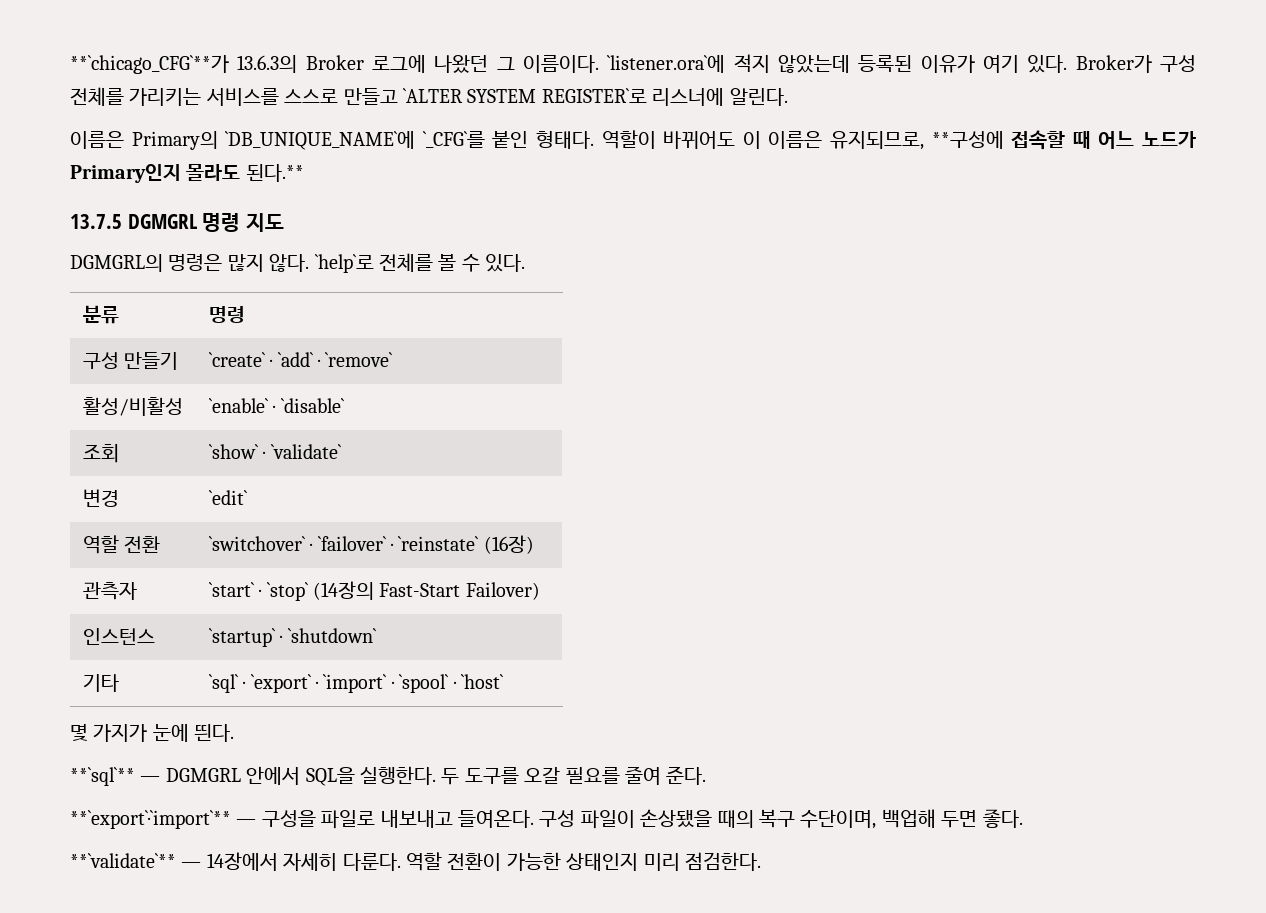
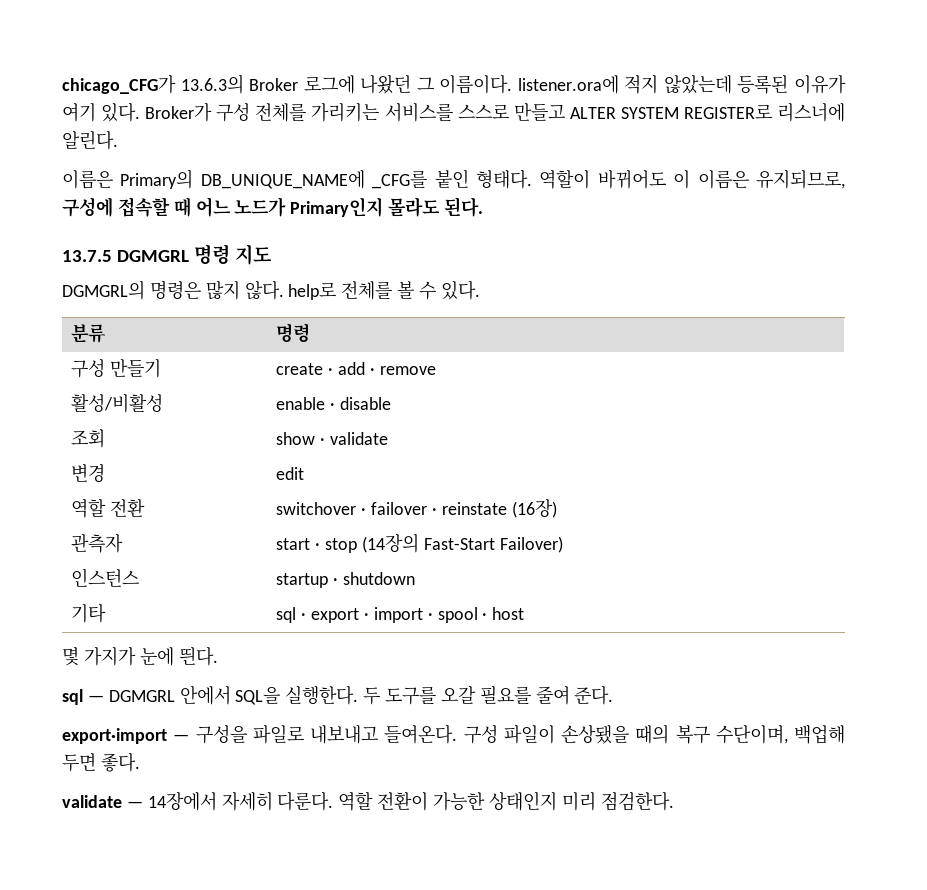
- **`chicago_CFG`**가 13.6.3의 Broker 로그에 나왔던 그 이름이다. `listener.ora`에 적지 않았는데 등록된 이유가 여기 있다.
+ chicago_CFG가 13.6.3의 Broker 로그에 나왔던 그 이름이다. listener.ora에 적지 않았는데 등록된 이유가 여기 있다.
- Broker가 구성 전체를 가리키는 서비스를 스스로 만들고 `ALTER SYSTEM REGISTER`로 리스너에 알린다.
+ Broker가 구성 전체를 가리키는 서비스를 스스로 만들고 ALTER SYSTEM REGISTER로 리스너에 알린다.
- 이름은 Primary의 `DB_UNIQUE_NAME`에 `_CFG`를 붙인 형태다.
+ 이름은 Primary의 DB_UNIQUE_NAME에 _CFG를 붙인 형태다.
- 역할이 바뀌어도 이 이름은 유지되므로, **구성에 접속할 때 어느 노드가 Primary인지 몰라도 된다.**
+ 역할이 바뀌어도 이 이름은 유지되므로, 구성에 접속할 때 어느 노드가 Primary인지 몰라도 된다.
- DGMGRL의 명령은 많지 않다. `help`로 전체를 볼 수 있다.
+ DGMGRL의 명령은 많지 않다. help로 전체를 볼 수 있다.
- 구성 만들기 | `create` · `add` · `remove`
- 활성/비활성 | `enable` · `disable`
- 조회 | `show` · `validate`
+ 구성 만들기 | create · add · remove
+ 활성/비활성 | enable · disable
+ 조회 | show · validate
- 변경 | `edit`
+ 변경 | edit
- 역할 전환 | `switchover` · `failover` · `reinstate` (16장)
+ 역할 전환 | switchover · failover · reinstate (16장)
- 관측자 | `start` · `stop` (14장의 Fast-Start Failover)
+ 관측자 | start · stop (14장의 Fast-Start Failover)
- 인스턴스 | `startup` · `shutdown`
- 기타 | `sql` · `export` · `import` · `spool` · `host`
+ 인스턴스 | startup · shutdown
+ 기타 | sql · export · import · spool · host
- **`sql`** — DGMGRL 안에서 SQL을 실행한다.
+ sql — DGMGRL 안에서 SQL을 실행한다.
- **`export`·`import`** — 구성을 파일로 내보내고 들여온다.
+ export·import — 구성을 파일로 내보내고 들여온다.
- **`validate`** — 14장에서 자세히 다룬다.
+ validate — 14장에서 자세히 다룬다.

